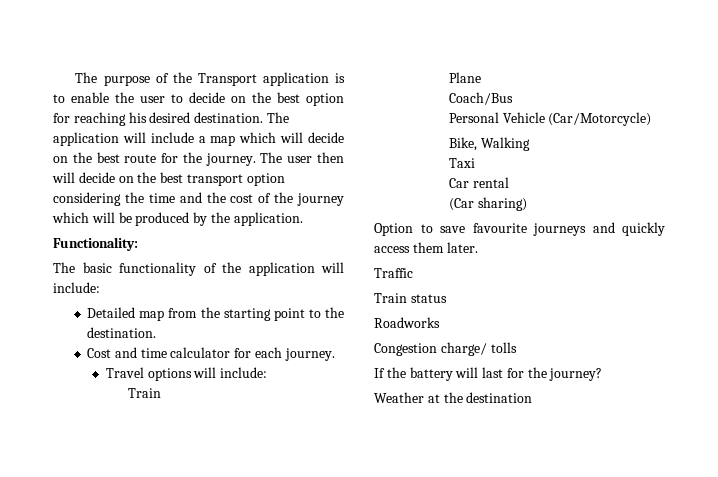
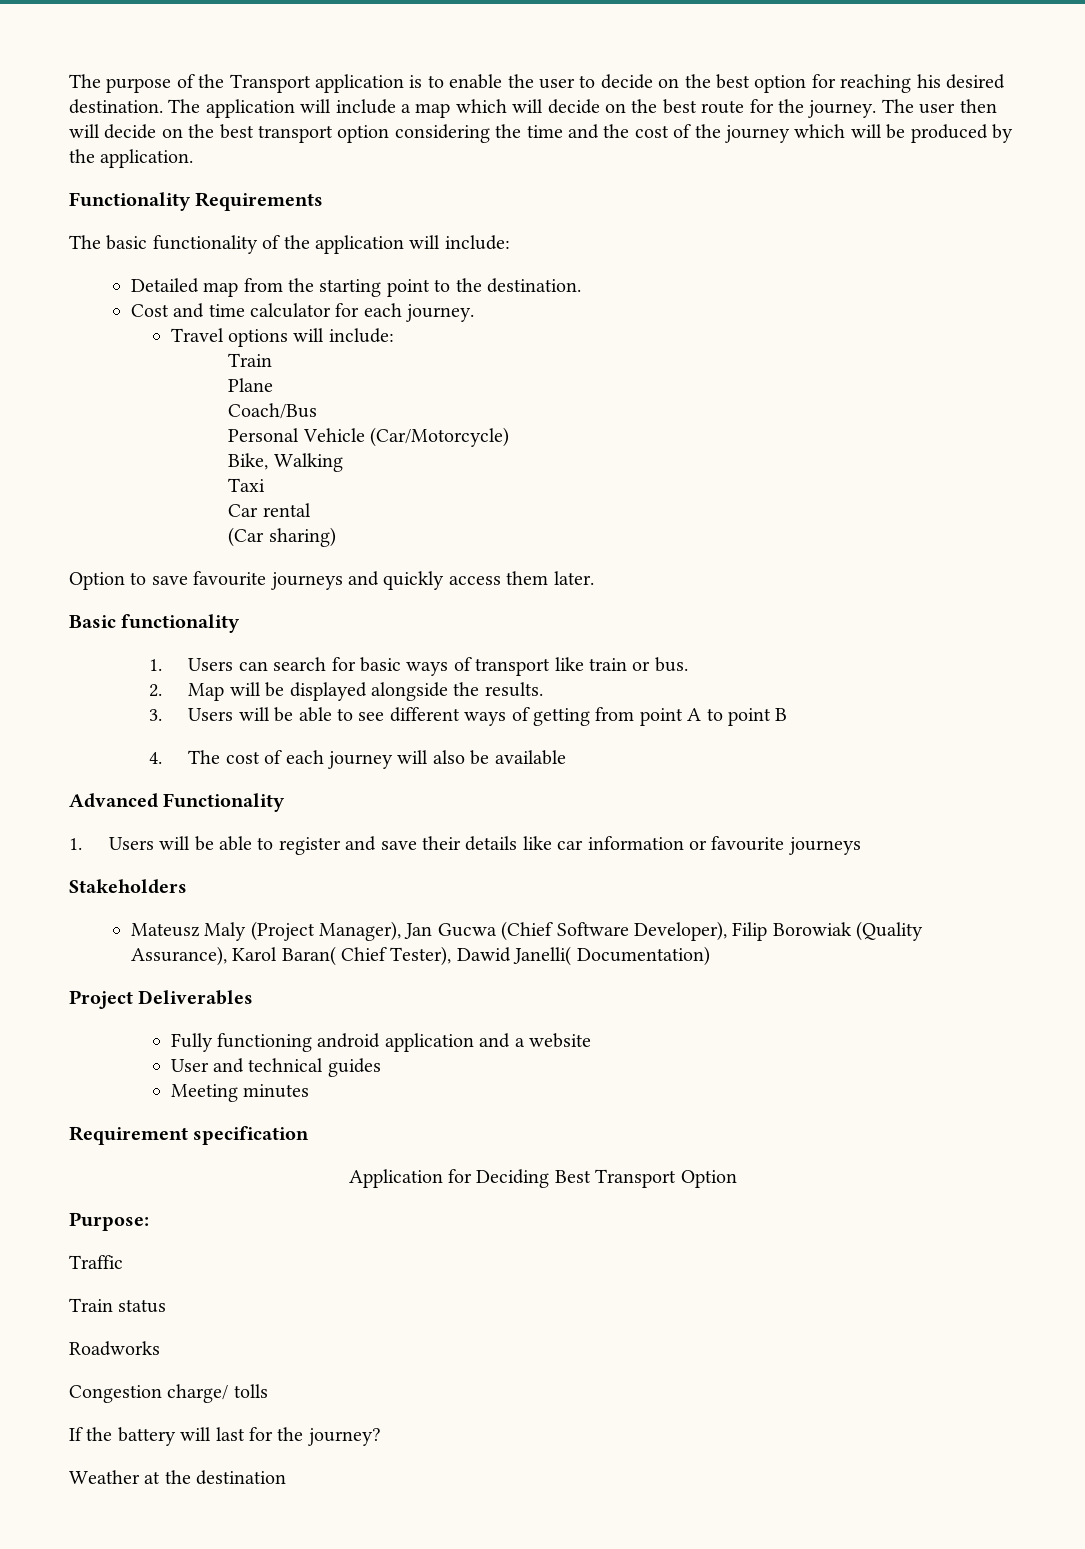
- Functionality:
+ Functionality Requirements
+ Basic functionality
+ 1. Users can search for basic ways of transport like train or bus.
+ 2. Map will be displayed alongside the results.
+ 3. Users will be able to see different ways of getting from point A to point B
+ 4. The cost of each journey will also be available
+ Advanced Functionality
+ 1. Users will be able to register and save their details like car information or favourite journeys
+ Stakeholders
+ Mateusz Maly (Project Manager), Jan Gucwa (Chief Software Developer), Filip Borowiak (Quality Assurance), Karol Baran( Chief Tester), Dawid Janelli( Documentation)
+ Project Deliverables
+ Fully functioning android application and a website
+ User and technical guides
+ Meeting minutes
+ Requirement specification
+ Application for Deciding Best Transport Option
+ Purpose:

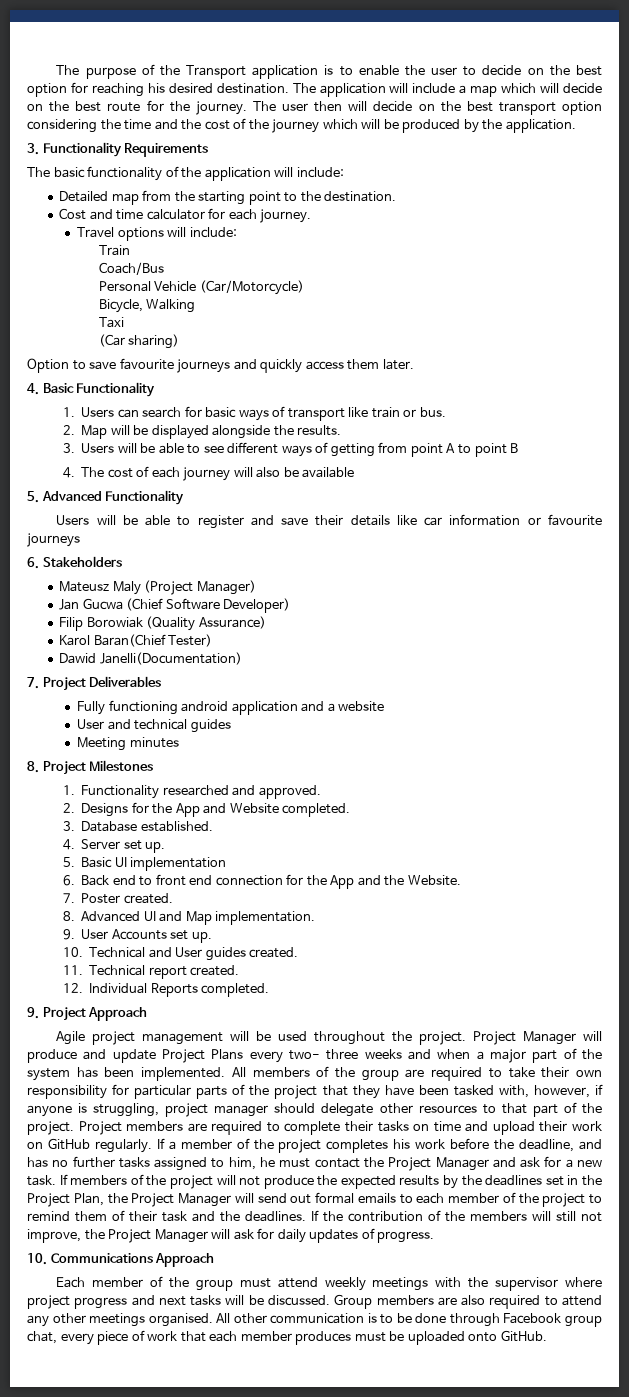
- Functionality Requirements
+ 3. Functionality Requirements
- Plane
- Bike, Walking
+ Bicycle, Walking
- Car rental
- Basic functionality
+ 4. Basic Functionality
- Advanced Functionality
+ 5. Advanced Functionality
- 1. Users will be able to register and save their details like car information or favourite journeys
+ Users will be able to register and save their details like car information or favourite journeys
- Stakeholders
+ 6. Stakeholders
- Mateusz Maly (Project Manager), Jan Gucwa (Chief Software Developer), Filip Borowiak (Quality Assurance), Karol Baran( Chief Tester), Dawid Janelli( Documentation)
- Project Deliverables
+ Mateusz Maly (Project Manager)
+ Jan Gucwa (Chief Software Developer)
+ Filip Borowiak (Quality Assurance)
+ Karol Baran(Chief Tester)
+ Dawid Janelli(Documentation)
+ 7. Project Deliverables
- Requirement specification
- Application for Deciding Best Transport Option
- Purpose:
- Traffic
- Train status
- Roadworks
- Congestion charge/ tolls
- If the battery will last for the journey?
- Weather at the destination
+ 8. Project Milestones
+ 1. Functionality researched and approved.
+ 2. Designs for the App and Website completed.
+ 3. Database established.
+ 4. Server set up.
+ 5. Basic UI implementation
+ 6. Back end to front end connection for the App and the Website.
+ 7. Poster created.
+ 8. Advanced UI and Map implementation.
+ 9. User Accounts set up.
+ 10. Technical and User guides created.
+ 11. Technical report created.
+ 12. Individual Reports completed.
+ 9. Project Approach
+ Agile project management will be used throughout the project. Project Manager will produce and update Project Plans every two- three weeks and when a major part of the system has been implemented. All members of the group are required to take their own responsibility for particular parts of the project that they have been tasked with, however, if anyone is struggling, project manager should delegate other resources to that part of the project. Project members are required to complete their tasks on time and upload their work on GitHub regularly. If a member of the project completes his work before the deadline, and has no further tasks assigned to him, he must contact the Project Manager and ask for a new task. If members of the project will not produce the expected results by the deadlines set in the Project Plan, the Project Manager will send out formal emails to each member of the project to remind them of their task and the deadlines. If the contribution of the members will still not improve, the Project Manager will ask for daily updates of progress.
+ 10. Communications Approach
+ Each member of the group must attend weekly meetings with the supervisor where project progress and next tasks will be discussed. Group members are also required to attend any other meetings organised. All other communication is to be done through Facebook group chat, every piece of work that each member produces must be uploaded onto GitHub.

